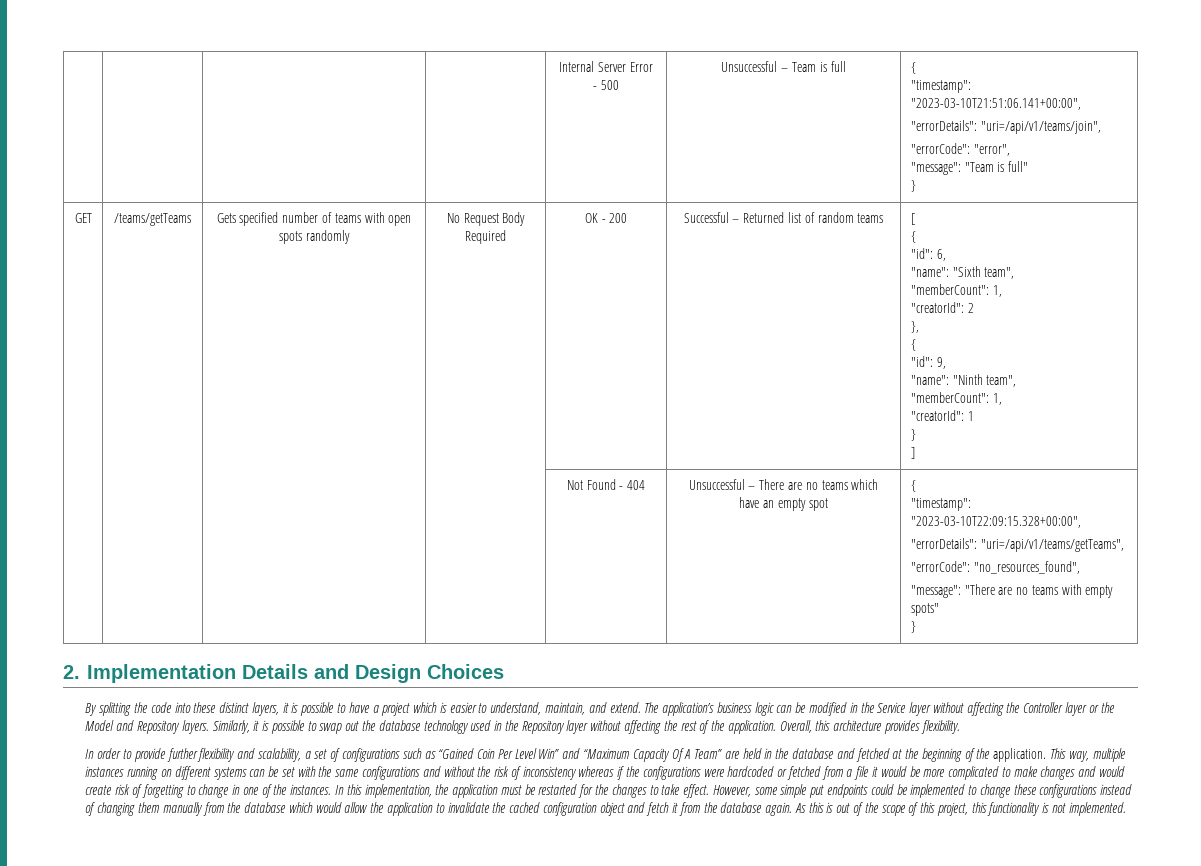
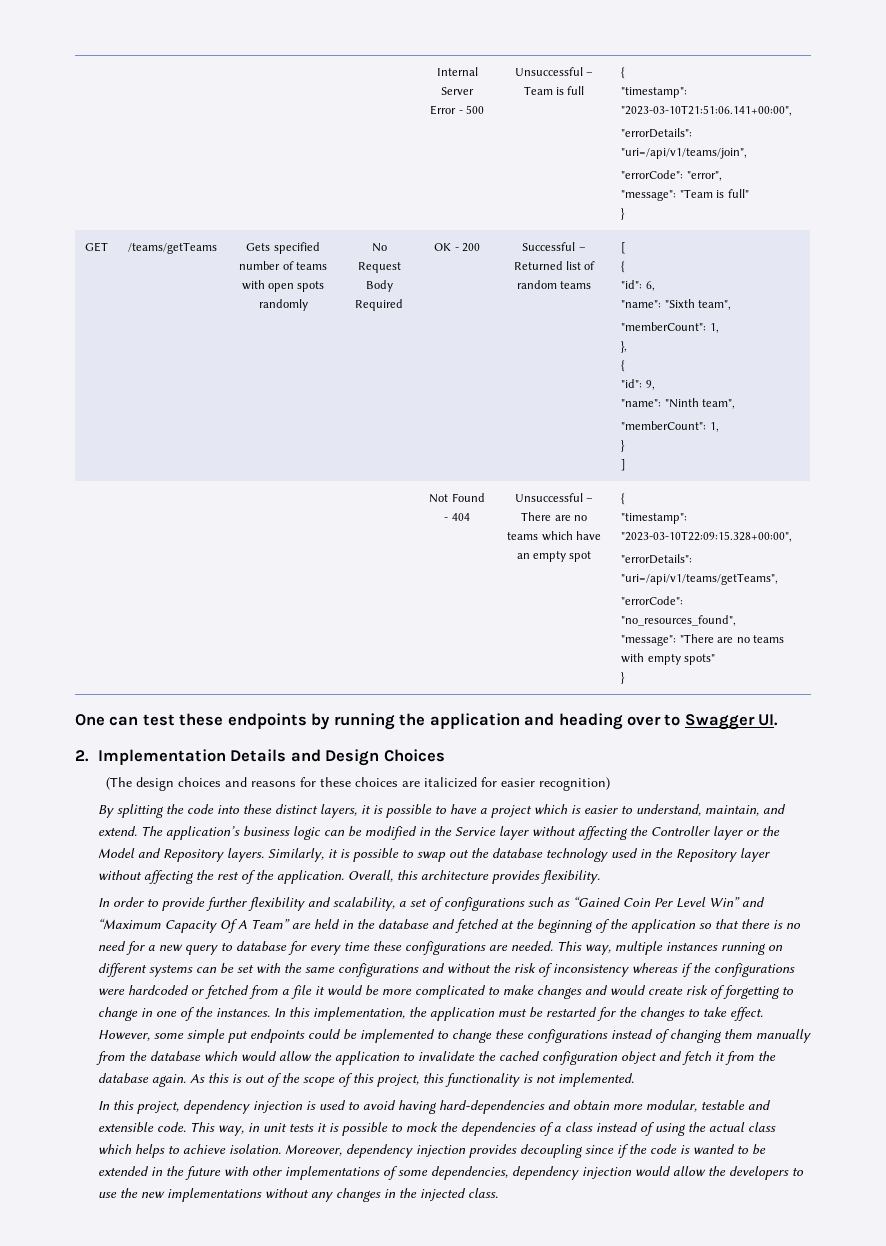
- "creatorId": 2
- "creatorId": 1
+ One can test these endpoints by running the application and heading over to Swagger UI.
+ (The design choices and reasons for these choices are italicized for easier recognition)
- In order to provide further flexibility and scalability, a set of configurations such as “Gained Coin Per Level Win” and “Maximum Capacity Of A Team” are held in the database and fetched at the beginning of the application.
+ In order to provide further flexibility and scalability, a set of configurations such as “Gained Coin Per Level Win” and “Maximum Capacity Of A Team” are held in the database and fetched at the beginning of the application so that there is no need for a new query to database for every time these configurations are needed.
+ In this project, dependency injection is used to avoid having hard-dependencies and obtain more modular, testable and extensible code. This way, in unit tests it is possible to mock the dependencies of a class instead of using the actual class which helps to achieve isolation. Moreover, dependency injection provides decoupling since if the code is wanted to be extended in the future with other implementations of some dependencies, dependency injection would allow the developers to use the new implementations without any changes in the injected class.

